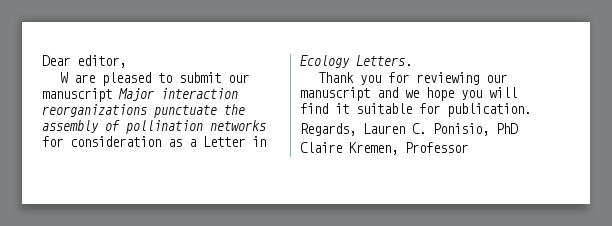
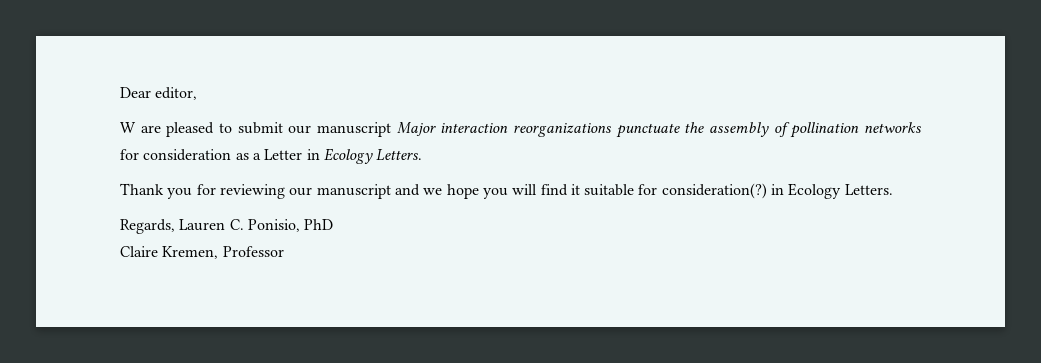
- Thank you for reviewing our manuscript and we hope you will find it suitable for publication.
+ Thank you for reviewing our manuscript and we hope you will find it suitable for consideration(?) in Ecology Letters.

